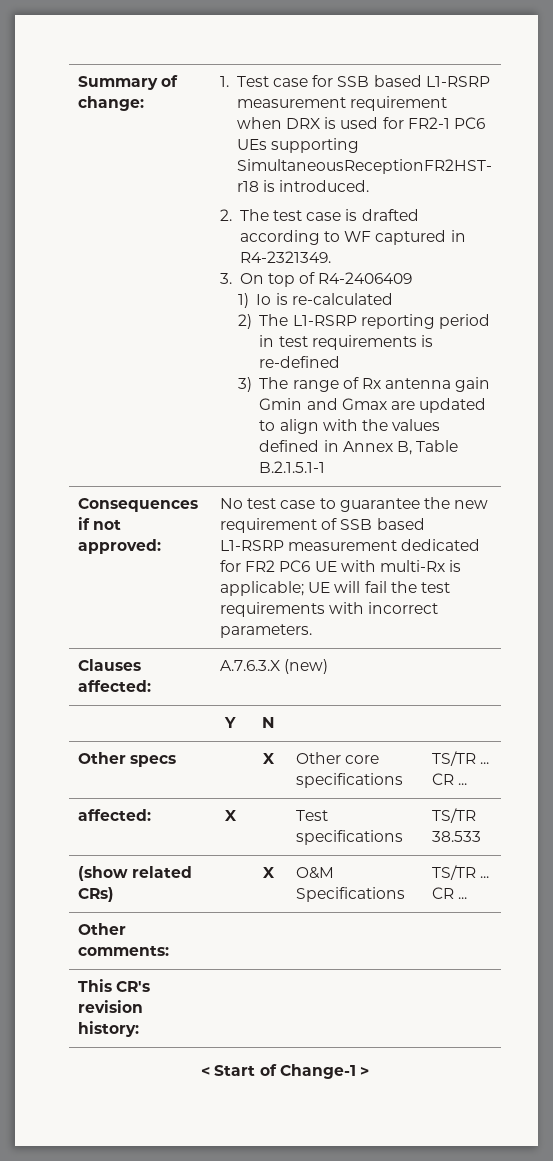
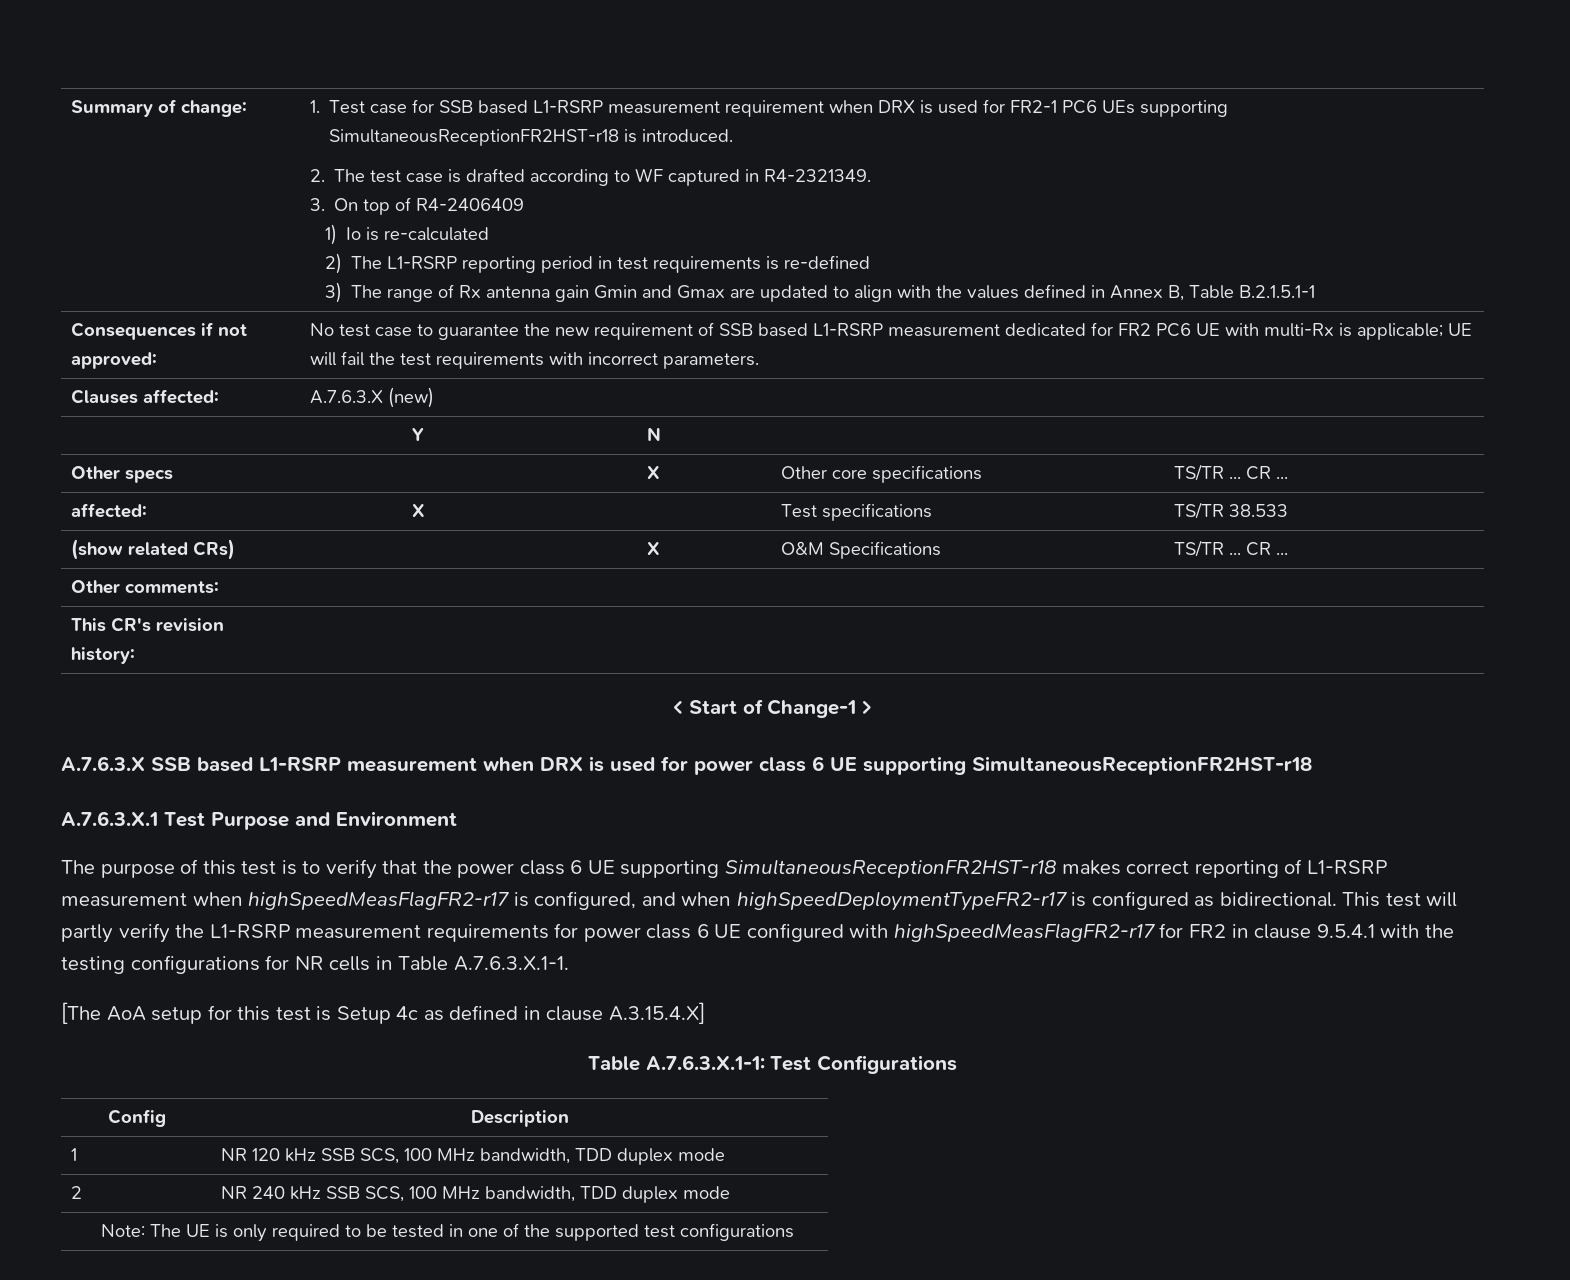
+ A.7.6.3.X SSB based L1-RSRP measurement when DRX is used for power class 6 UE supporting SimultaneousReceptionFR2HST-r18
+ A.7.6.3.X.1 Test Purpose and Environment
+ The purpose of this test is to verify that the power class 6 UE supporting SimultaneousReceptionFR2HST-r18 makes correct reporting of L1-RSRP measurement when highSpeedMeasFlagFR2-r17 is configured, and when highSpeedDeploymentTypeFR2-r17 is configured as bidirectional. This test will partly verify the L1-RSRP measurement requirements for power class 6 UE configured with highSpeedMeasFlagFR2-r17 for FR2 in clause 9.5.4.1 with the testing configurations for NR cells in Table A.7.6.3.X.1-1.
+ [The AoA setup for this test is Setup 4c as defined in clause A.3.15.4.X]
+ Table A.7.6.3.X.1-1: Test Configurations
+ Config | Description
+ 1 | NR 120 kHz SSB SCS, 100 MHz bandwidth, TDD duplex mode
+ 2 | NR 240 kHz SSB SCS, 100 MHz bandwidth, TDD duplex mode
+ Note: The UE is only required to be tested in one of the supported test configurations

